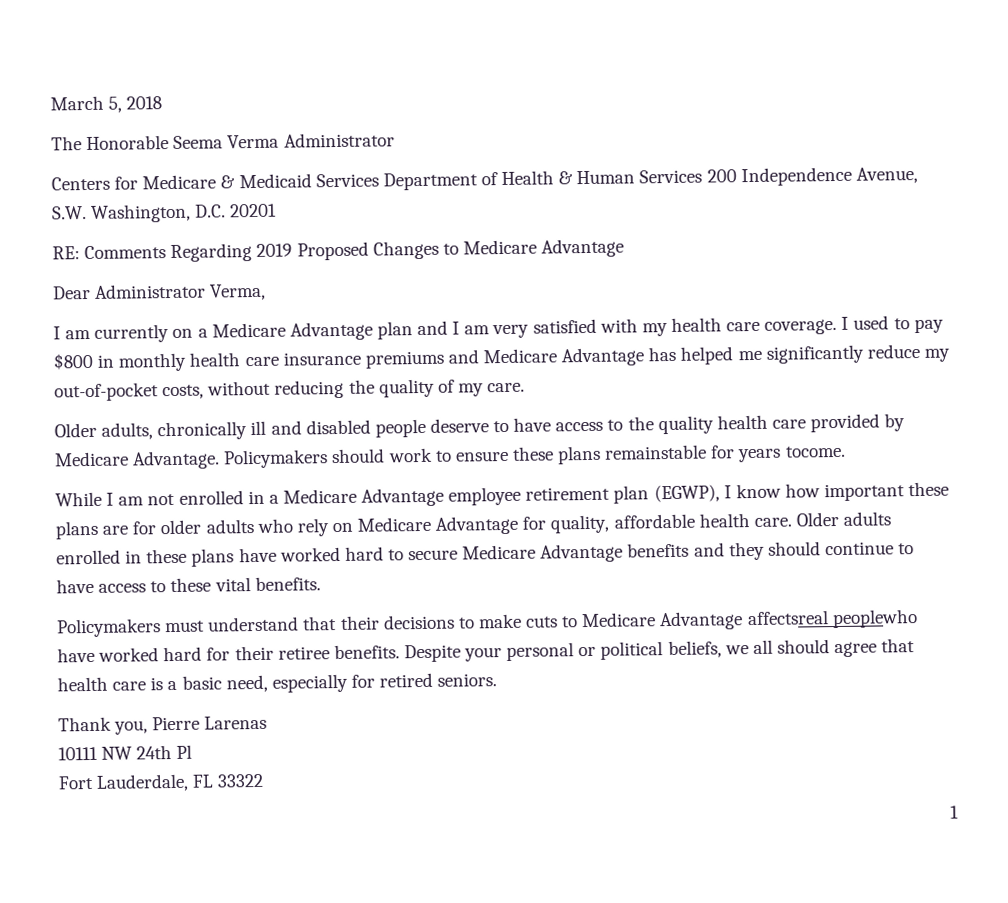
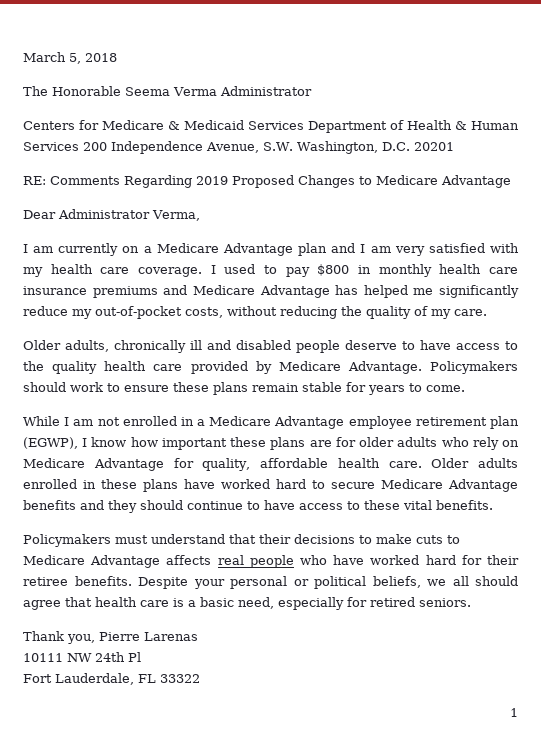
- Policymakers should work to ensure these plans remainstable for years tocome.
+ Policymakers should work to ensure these plans remain stable for years to come.
- Policymakers must understand that their decisions to make cuts to Medicare Advantage affectsreal peoplewho have worked hard for their retiree benefits.
+ Policymakers must understand that their decisions to make cuts to Medicare Advantage affects real people who have worked hard for their retiree benefits.

